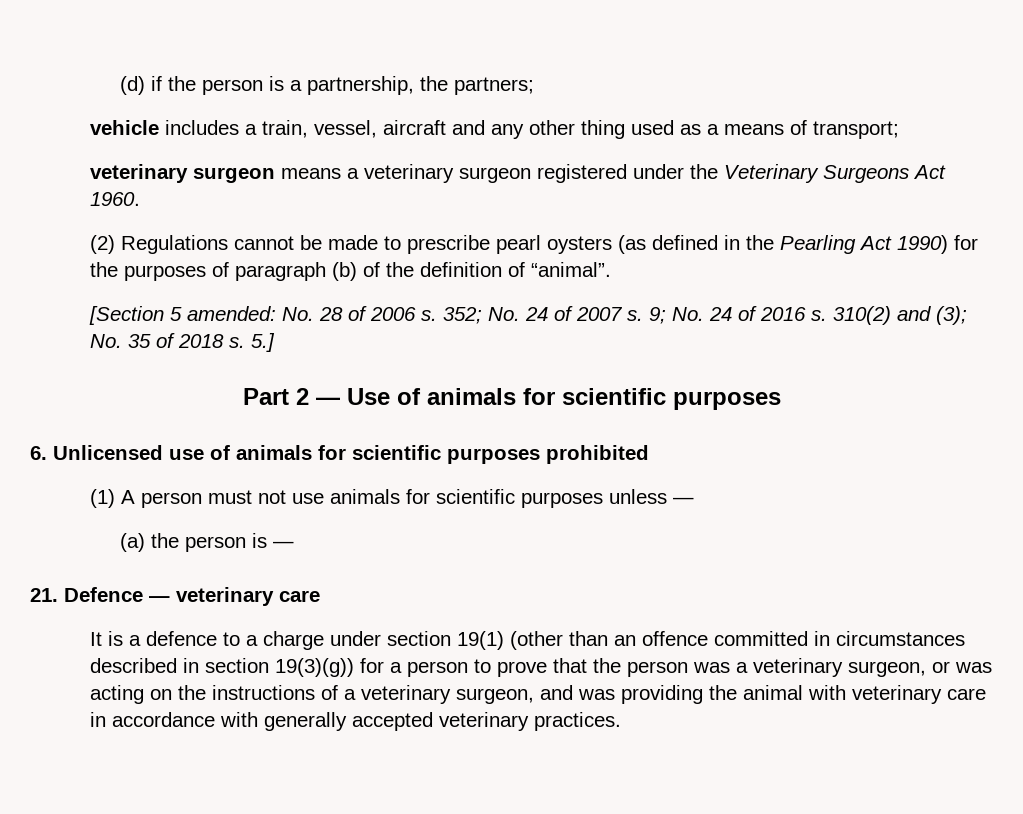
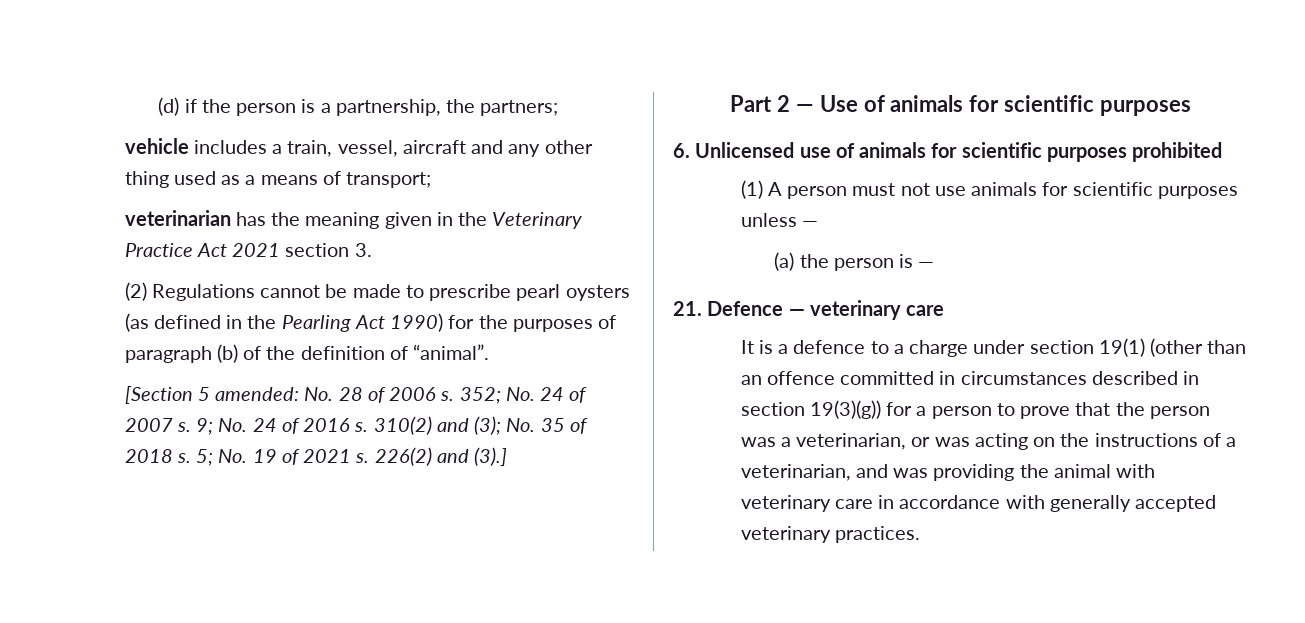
- veterinary surgeon means a veterinary surgeon registered under the Veterinary Surgeons Act 1960.
+ veterinarian has the meaning given in the Veterinary Practice Act 2021 section 3.
- 5.]
+ 5; No. 19 of 2021 s. 226(2) and (3).]
- It is a defence to a charge under section 19(1) (other than an offence committed in circumstances described in section 19(3)(g)) for a person to prove that the person was a veterinary surgeon, or was acting on the instructions of a veterinary surgeon, and was providing the animal with veterinary care in accordance with generally accepted veterinary practices.
+ It is a defence to a charge under section 19(1) (other than an offence committed in circumstances described in section 19(3)(g)) for a person to prove that the person was a veterinarian, or was acting on the instructions of a veterinarian, and was providing the animal with veterinary care in accordance with generally accepted veterinary practices.

